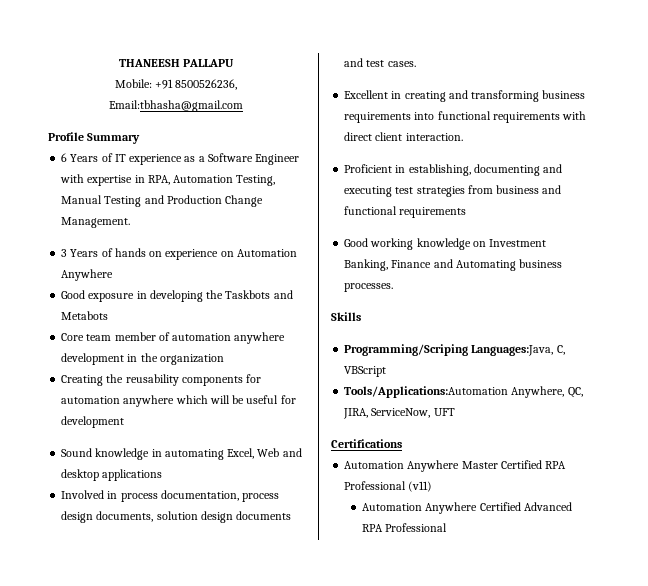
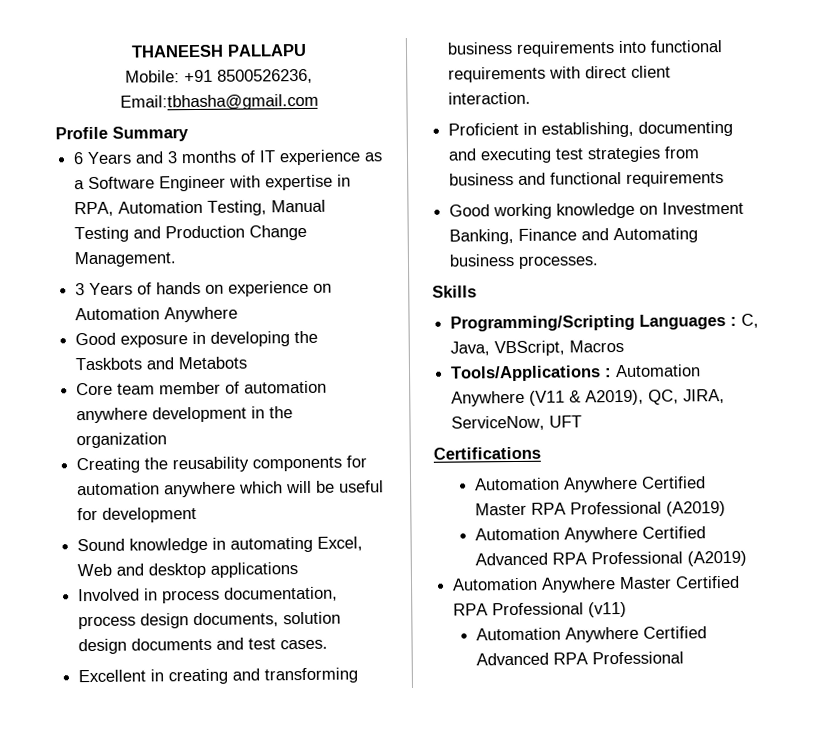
- 6 Years of IT experience as a Software Engineer with expertise in RPA, Automation Testing, Manual Testing and Production Change Management.
+ 6 Years and 3 months of IT experience as a Software Engineer with expertise in RPA, Automation Testing, Manual Testing and Production Change Management.
- Programming/Scriping Languages:Java, C, VBScript
- Tools/Applications:Automation Anywhere, QC, JIRA, ServiceNow, UFT
+ Programming/Scripting Languages : C, Java, VBScript, Macros
+ Tools/Applications : Automation Anywhere (V11 & A2019), QC, JIRA, ServiceNow, UFT
+ Automation Anywhere Certified Master RPA Professional (A2019)
+ Automation Anywhere Certified Advanced RPA Professional (A2019)

